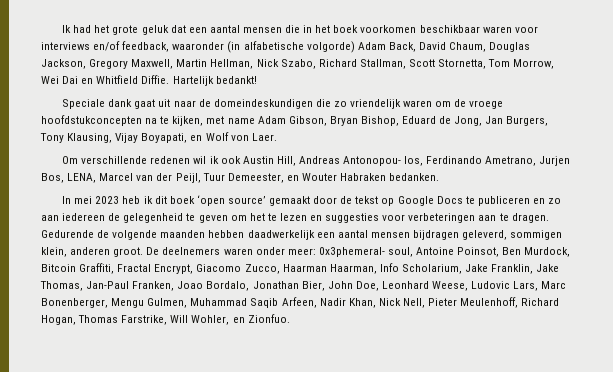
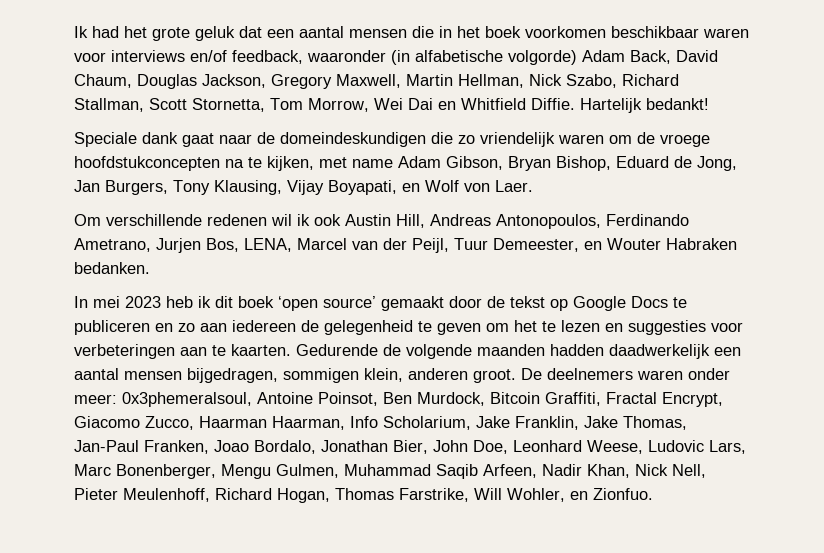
- Speciale dank gaat uit naar de domeindeskundigen die zo vriendelijk waren om de vroege hoofdstukconcepten na te kijken, met name Adam Gibson, Bryan Bishop, Eduard de Jong, Jan Burgers, Tony Klausing, Vijay Boyapati, en Wolf von Laer.
+ Speciale dank gaat naar de domeindeskundigen die zo vriendelijk waren om de vroege hoofdstukconcepten na te kijken, met name Adam Gibson, Bryan Bishop, Eduard de Jong, Jan Burgers, Tony Klausing, Vijay Boyapati, en Wolf von Laer.
- Om verschillende redenen wil ik ook Austin Hill, Andreas Antonopou- los, Ferdinando Ametrano, Jurjen Bos, LENA, Marcel van der Peijl, Tuur Demeester, en Wouter Habraken bedanken.
+ Om verschillende redenen wil ik ook Austin Hill, Andreas Antonopoulos, Ferdinando Ametrano, Jurjen Bos, LENA, Marcel van der Peijl, Tuur Demeester, en Wouter Habraken bedanken.
- In mei 2023 heb ik dit boek ‘open source’ gemaakt door de tekst op Google Docs te publiceren en zo aan iedereen de gelegenheid te geven om het te lezen en suggesties voor verbeteringen aan te dragen.
+ In mei 2023 heb ik dit boek ‘open source’ gemaakt door de tekst op Google Docs te publiceren en zo aan iedereen de gelegenheid te geven om het te lezen en suggesties voor verbeteringen aan te kaarten.
- Gedurende de volgende maanden hebben daadwerkelijk een aantal mensen bijdragen geleverd, sommigen klein, anderen groot.
+ Gedurende de volgende maanden hadden daadwerkelijk een aantal mensen bijgedragen, sommigen klein, anderen groot.
- De deelnemers waren onder meer: 0x3phemeral- soul, Antoine Poinsot, Ben Murdock, Bitcoin Graffiti, Fractal Encrypt, Giacomo Zucco, Haarman Haarman, Info Scholarium, Jake Franklin, Jake Thomas, Jan-Paul Franken, Joao Bordalo, Jonathan Bier, John Doe, Leonhard Weese, Ludovic Lars, Marc Bonenberger, Mengu Gulmen, Muhammad Saqib Arfeen, Nadir Khan, Nick Nell, Pieter Meulenhoff, Richard Hogan, Thomas Farstrike, Will Wohler, en Zionfuo.
+ De deelnemers waren onder meer: 0x3phemeralsoul, Antoine Poinsot, Ben Murdock, Bitcoin Graffiti, Fractal Encrypt, Giacomo Zucco, Haarman Haarman, Info Scholarium, Jake Franklin, Jake Thomas, Jan-Paul Franken, Joao Bordalo, Jonathan Bier, John Doe, Leonhard Weese, Ludovic Lars, Marc Bonenberger, Mengu Gulmen, Muhammad Saqib Arfeen, Nadir Khan, Nick Nell, Pieter Meulenhoff, Richard Hogan, Thomas Farstrike, Will Wohler, en Zionfuo.

